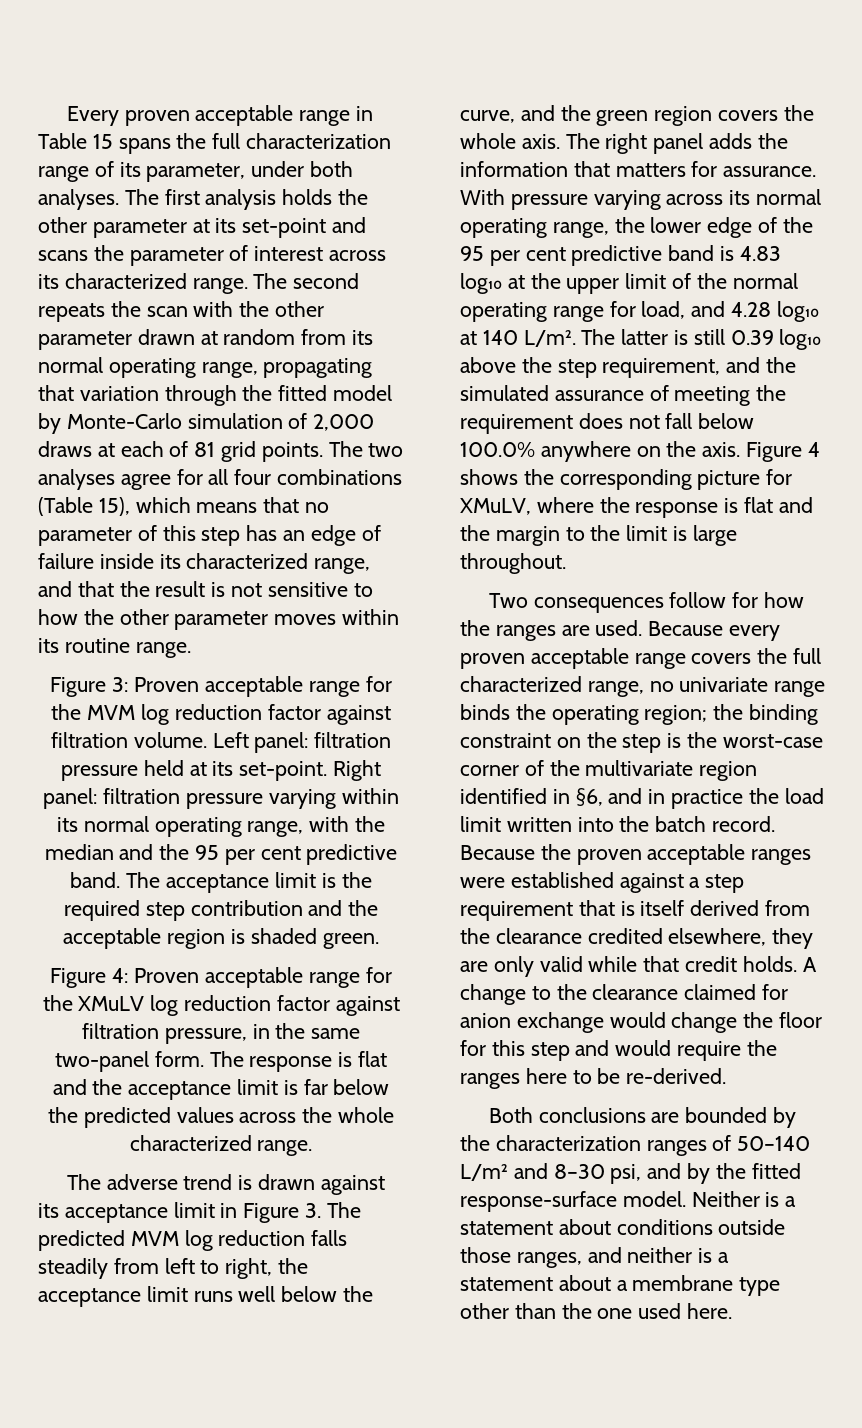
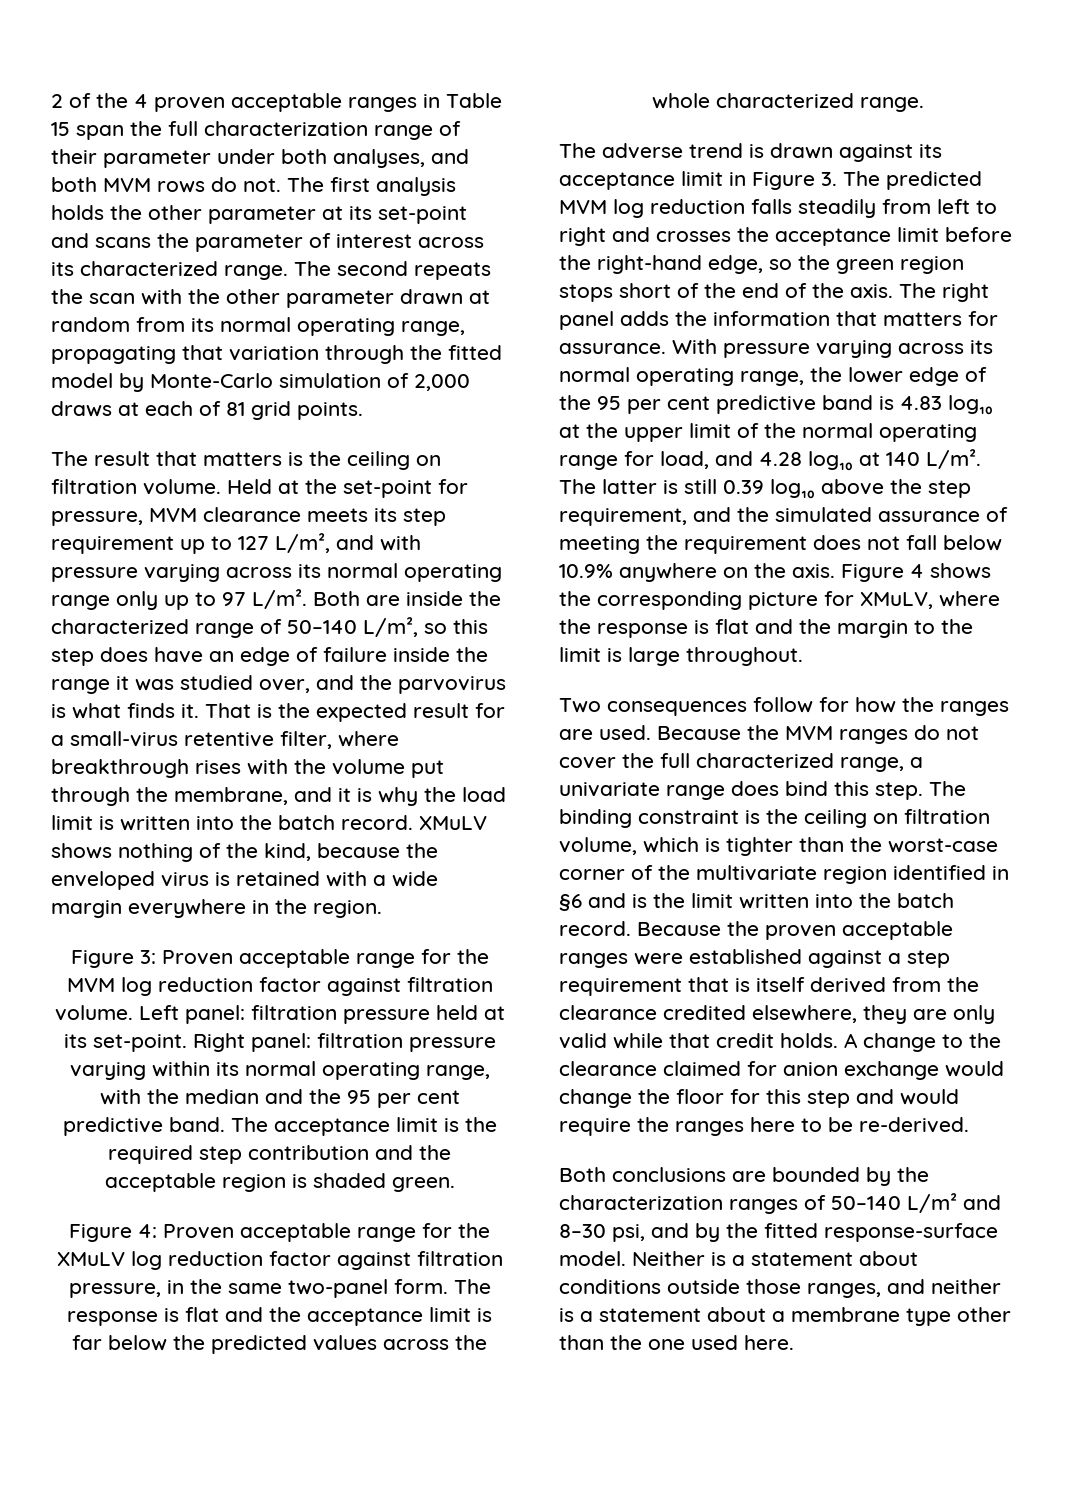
- Every proven acceptable range in Table 15 spans the full characterization range of its parameter, under both analyses.
+ 2 of the 4 proven acceptable ranges in Table 15 span the full characterization range of their parameter under both analyses, and both MVM rows do not.
- The second repeats the scan with the other parameter drawn at random from its normal operating range, propagating that variation through the fitted model by Monte-Carlo simulation of 2,000 draws at each of 81 grid points. The two analyses agree for all four combinations (Table 15), which means that no parameter of this step has an edge of failure inside its characterized range, and that the result is not sensitive to how the other parameter moves within its routine range.
+ The second repeats the scan with the other parameter drawn at random from its normal operating range, propagating that variation through the fitted model by Monte-Carlo simulation of 2,000 draws at each of 81 grid points.
+ The result that matters is the ceiling on filtration volume. Held at the set-point for pressure, MVM clearance meets its step requirement up to 127 L/m², and with pressure varying across its normal operating range only up to 97 L/m². Both are inside the characterized range of 50–140 L/m², so this step does have an edge of failure inside the range it was studied over, and the parvovirus is what finds it. That is the expected result for a small-virus retentive filter, where breakthrough rises with the volume put through the membrane, and it is why the load limit is written into the batch record. XMuLV shows nothing of the kind, because the enveloped virus is retained with a wide margin everywhere in the region.
- The adverse trend is drawn against its acceptance limit in Figure 3. The predicted MVM log reduction falls steadily from left to right, the acceptance limit runs well below the curve, and the green region covers the whole axis.
+ The adverse trend is drawn against its acceptance limit in Figure 3. The predicted MVM log reduction falls steadily from left to right and crosses the acceptance limit before the right-hand edge, so the green region stops short of the end of the axis.
- The latter is still 0.39 log₁₀ above the step requirement, and the simulated assurance of meeting the requirement does not fall below 100.0% anywhere on the axis.
+ The latter is still 0.39 log₁₀ above the step requirement, and the simulated assurance of meeting the requirement does not fall below 10.9% anywhere on the axis.
- Because every proven acceptable range covers the full characterized range, no univariate range binds the operating region; the binding constraint on the step is the worst-case corner of the multivariate region identified in §6, and in practice the load limit written into the batch record.
+ Because the MVM ranges do not cover the full characterized range, a univariate range does bind this step. The binding constraint is the ceiling on filtration volume, which is tighter than the worst-case corner of the multivariate region identified in §6 and is the limit written into the batch record.

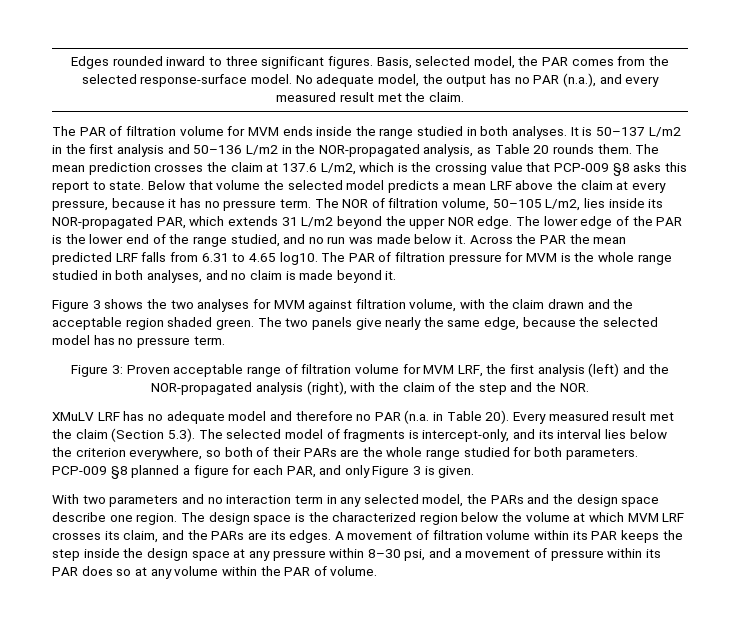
- 2 of the 4 proven acceptable ranges in Table 15 span the full characterization range of their parameter under both analyses, and both MVM rows do not. The first analysis holds the other parameter at its set-point and scans the parameter of interest across its characterized range. The second repeats the scan with the other parameter drawn at random from its normal operating range, propagating that variation through the fitted model by Monte-Carlo simulation of 2,000 draws at each of 81 grid points.
- The result that matters is the ceiling on filtration volume. Held at the set-point for pressure, MVM clearance meets its step requirement up to 127 L/m², and with pressure varying across its normal operating range only up to 97 L/m². Both are inside the characterized range of 50–140 L/m², so this step does have an edge of failure inside the range it was studied over, and the parvovirus is what finds it. That is the expected result for a small-virus retentive filter, where breakthrough rises with the volume put through the membrane, and it is why the load limit is written into the batch record. XMuLV shows nothing of the kind, because the enveloped virus is retained with a wide margin everywhere in the region.
+ Edges rounded inward to three significant figures. Basis, selected model, the PAR comes from the selected response-surface model. No adequate model, the output has no PAR (n.a.), and every measured result met the claim.
+ The PAR of filtration volume for MVM ends inside the range studied in both analyses. It is 50–137 L/m2 in the first analysis and 50–136 L/m2 in the NOR-propagated analysis, as Table 20 rounds them. The mean prediction crosses the claim at 137.6 L/m2, which is the crossing value that PCP-009 §8 asks this report to state. Below that volume the selected model predicts a mean LRF above the claim at every pressure, because it has no pressure term. The NOR of filtration volume, 50–105 L/m2, lies inside its NOR-propagated PAR, which extends 31 L/m2 beyond the upper NOR edge. The lower edge of the PAR is the lower end of the range studied, and no run was made below it. Across the PAR the mean predicted LRF falls from 6.31 to 4.65 log10. The PAR of filtration pressure for MVM is the whole range studied in both analyses, and no claim is made beyond it.
+ Figure 3 shows the two analyses for MVM against filtration volume, with the claim drawn and the acceptable region shaded green. The two panels give nearly the same edge, because the selected model has no pressure term.
- Figure 3: Proven acceptable range for the MVM log reduction factor against filtration volume. Left panel: filtration pressure held at its set-point. Right panel: filtration pressure varying within its normal operating range, with the median and the 95 per cent predictive band. The acceptance limit is the required step contribution and the acceptable region is shaded green.
- Figure 4: Proven acceptable range for the XMuLV log reduction factor against filtration pressure, in the same two-panel form. The response is flat and the acceptance limit is far below the predicted values across the whole characterized range.
- The adverse trend is drawn against its acceptance limit in Figure 3. The predicted MVM log reduction falls steadily from left to right and crosses the acceptance limit before the right-hand edge, so the green region stops short of the end of the axis. The right panel adds the information that matters for assurance. With pressure varying across its normal operating range, the lower edge of the 95 per cent predictive band is 4.83 log₁₀ at the upper limit of the normal operating range for load, and 4.28 log₁₀ at 140 L/m². The latter is still 0.39 log₁₀ above the step requirement, and the simulated assurance of meeting the requirement does not fall below 10.9% anywhere on the axis. Figure 4 shows the corresponding picture for XMuLV, where the response is flat and the margin to the limit is large throughout.
- Two consequences follow for how the ranges are used. Because the MVM ranges do not cover the full characterized range, a univariate range does bind this step. The binding constraint is the ceiling on filtration volume, which is tighter than the worst-case corner of the multivariate region identified in §6 and is the limit written into the batch record. Because the proven acceptable ranges were established against a step requirement that is itself derived from the clearance credited elsewhere, they are only valid while that credit holds. A change to the clearance claimed for anion exchange would change the floor for this step and would require the ranges here to be re-derived.
- Both conclusions are bounded by the characterization ranges of 50–140 L/m² and 8–30 psi, and by the fitted response-surface model. Neither is a statement about conditions outside those ranges, and neither is a statement about a membrane type other than the one used here.
+ Figure 3: Proven acceptable range of filtration volume for MVM LRF, the first analysis (left) and the NOR-propagated analysis (right), with the claim of the step and the NOR.
+ XMuLV LRF has no adequate model and therefore no PAR (n.a. in Table 20). Every measured result met the claim (Section 5.3). The selected model of fragments is intercept-only, and its interval lies below the criterion everywhere, so both of their PARs are the whole range studied for both parameters. PCP-009 §8 planned a figure for each PAR, and only Figure 3 is given.
+ With two parameters and no interaction term in any selected model, the PARs and the design space describe one region. The design space is the characterized region below the volume at which MVM LRF crosses its claim, and the PARs are its edges. A movement of filtration volume within its PAR keeps the step inside the design space at any pressure within 8–30 psi, and a movement of pressure within its PAR does so at any volume within the PAR of volume.

